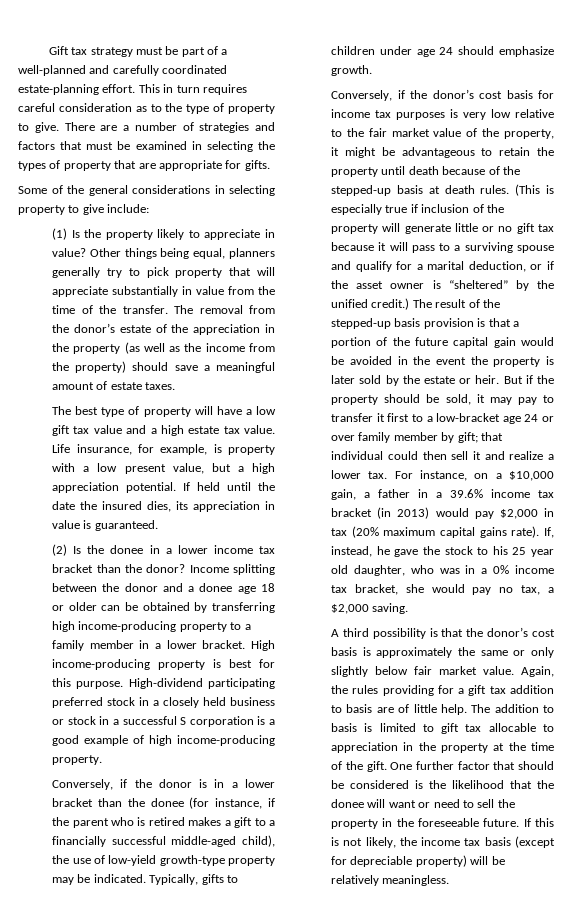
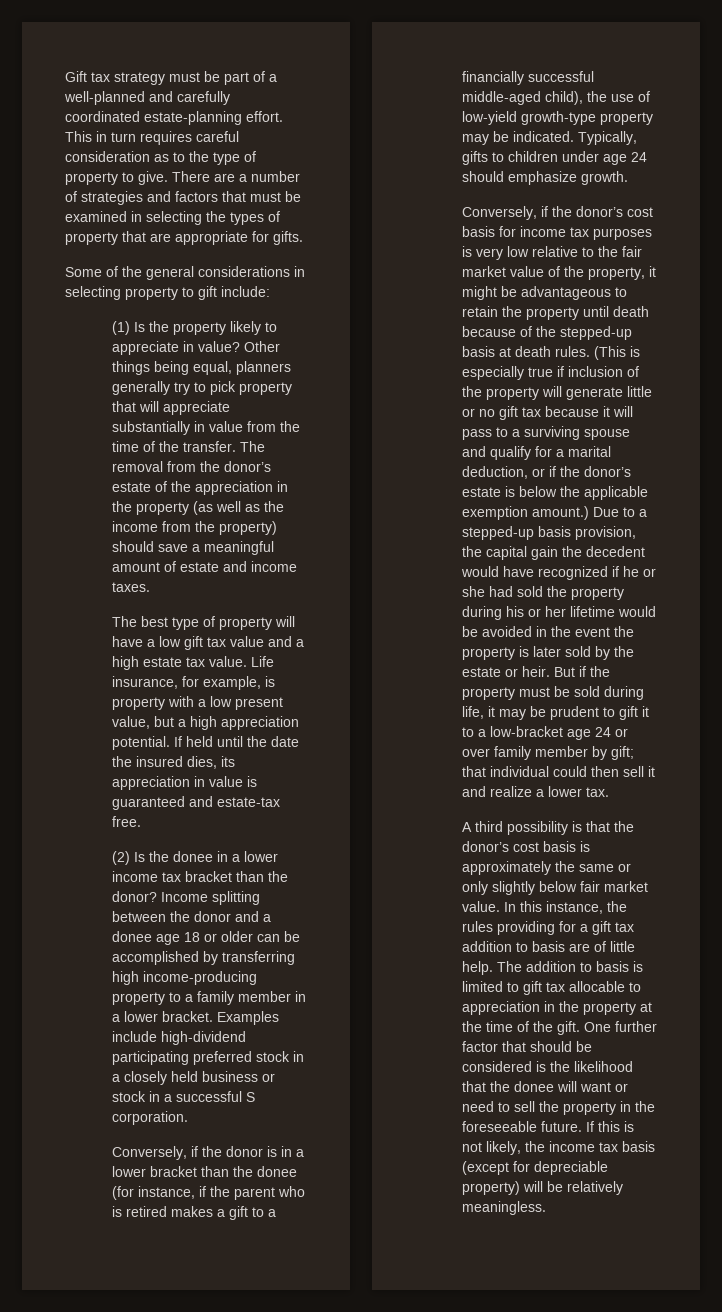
- Some of the general considerations in selecting property to give include:
+ Some of the general considerations in selecting property to gift include:
- The removal from the donor’s estate of the appreciation in the property (as well as the income from the property) should save a meaningful amount of estate taxes.
+ The removal from the donor’s estate of the appreciation in the property (as well as the income from the property) should save a meaningful amount of estate and income taxes.
- If held until the date the insured dies, its appreciation in value is guaranteed.
+ If held until the date the insured dies, its appreciation in value is guaranteed and estate-tax free.
- Income splitting between the donor and a donee age 18 or older can be obtained by transferring high income-producing property to a family member in a lower bracket.
+ Income splitting between the donor and a donee age 18 or older can be accomplished by transferring high income-producing property to a family member in a lower bracket.
- High income-producing property is best for this purpose. High-dividend participating preferred stock in a closely held business or stock in a successful S corporation is a good example of high income-producing property.
+ Examples include high-dividend participating preferred stock in a closely held business or stock in a successful S corporation.
- (This is especially true if inclusion of the property will generate little or no gift tax because it will pass to a surviving spouse and qualify for a marital deduction, or if the asset owner is “sheltered” by the unified credit.) The result of the stepped-up basis provision is that a portion of the future capital gain would be avoided in the event the property is later sold by the estate or heir.
+ (This is especially true if inclusion of the property will generate little or no gift tax because it will pass to a surviving spouse and qualify for a marital deduction, or if the donor’s estate is below the applicable exemption amount.) Due to a stepped-up basis provision, the capital gain the decedent would have recognized if he or she had sold the property during his or her lifetime would be avoided in the event the property is later sold by the estate or heir.
- But if the property should be sold, it may pay to transfer it first to a low-bracket age 24 or over family member by gift; that individual could then sell it and realize a lower tax. For instance, on a $10,000 gain, a father in a 39.6% income tax bracket (in 2013) would pay $2,000 in tax (20% maximum capital gains rate). If, instead, he gave the stock to his 25 year old daughter, who was in a 0% income tax bracket, she would pay no tax, a $2,000 saving.
+ But if the property must be sold during life, it may be prudent to gift it to a low-bracket age 24 or over family member by gift; that individual could then sell it and realize a lower tax.
- Again, the rules providing for a gift tax addition to basis are of little help.
+ In this instance, the rules providing for a gift tax addition to basis are of little help.

